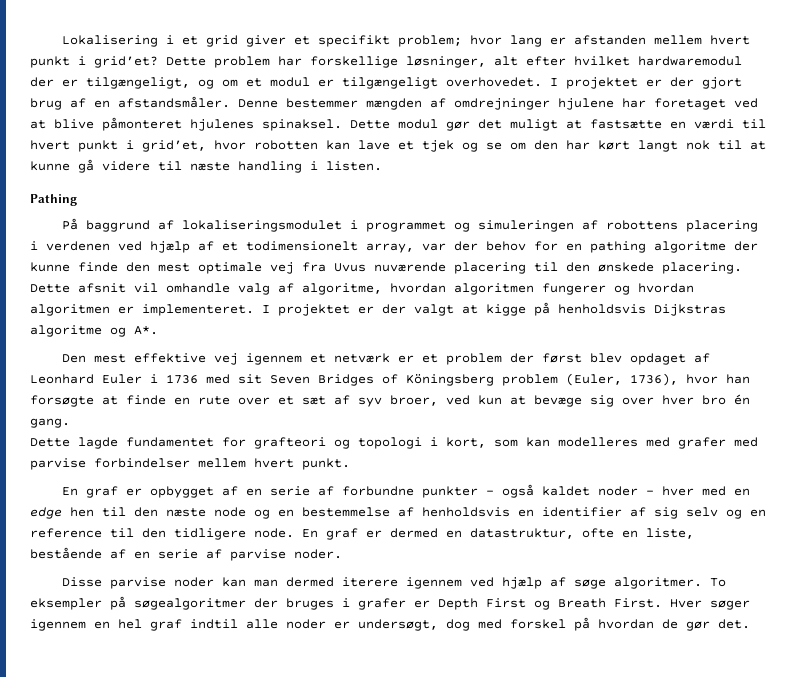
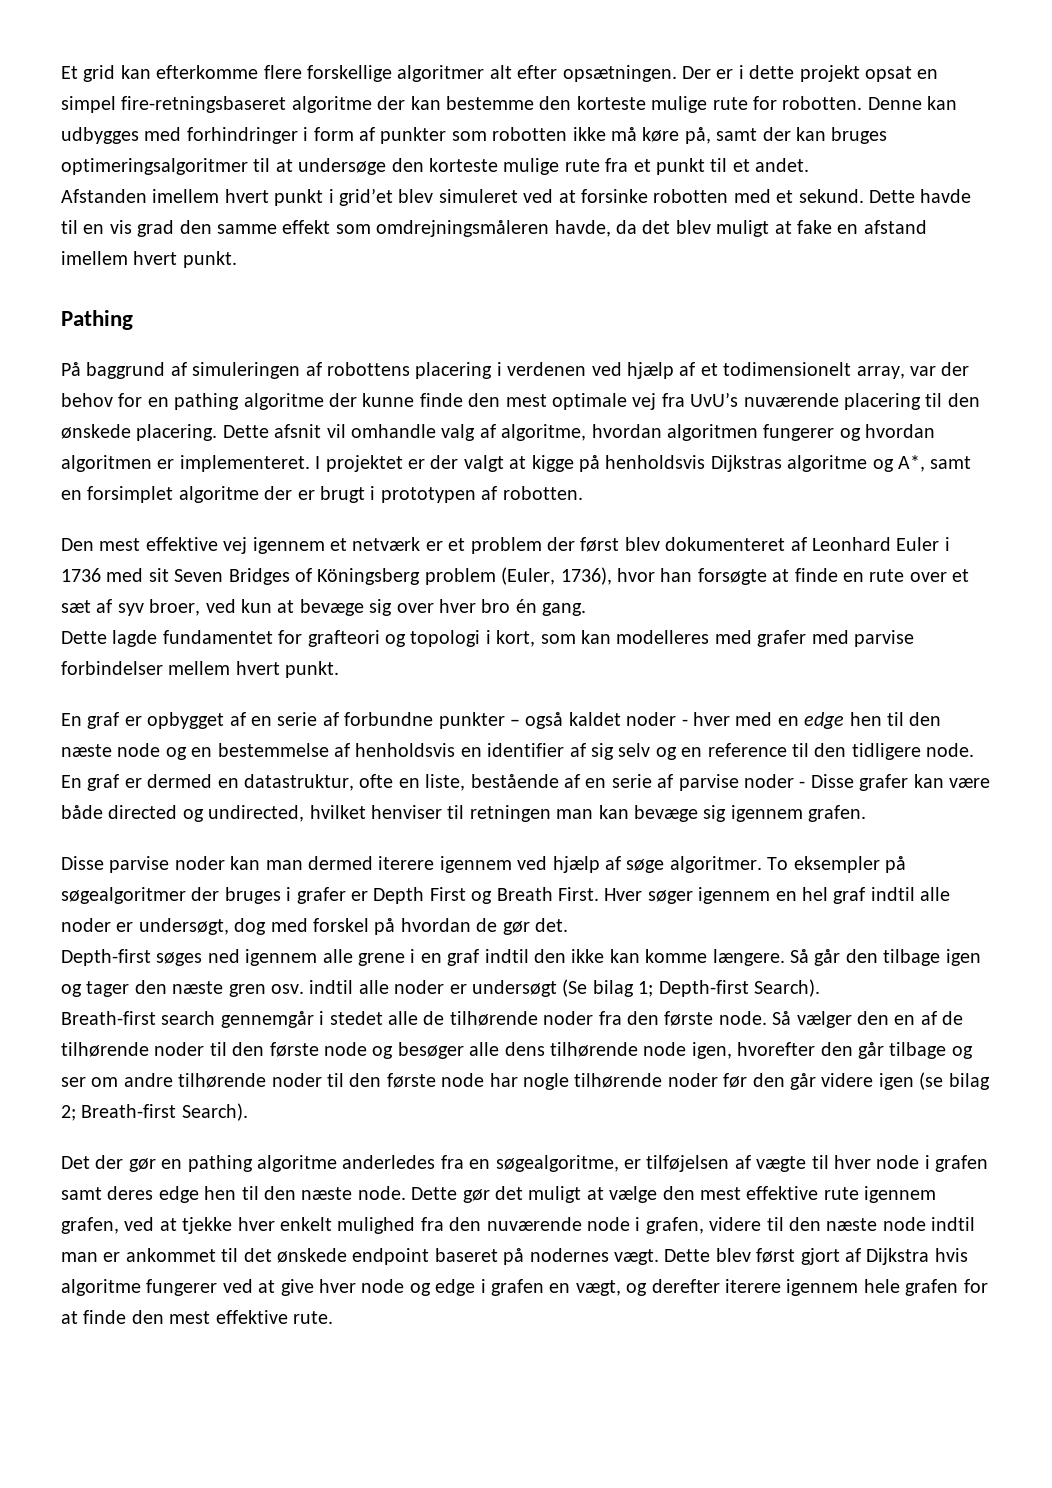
- Lokalisering i et grid giver et specifikt problem; hvor lang er afstanden mellem hvert punkt i grid’et? Dette problem har forskellige løsninger, alt efter hvilket hardwaremodul der er tilgængeligt, og om et modul er tilgængeligt overhovedet. I projektet er der gjort brug af en afstandsmåler. Denne bestemmer mængden af omdrejninger hjulene har foretaget ved at blive påmonteret hjulenes spinaksel. Dette modul gør det muligt at fastsætte en værdi til hvert punkt i grid’et, hvor robotten kan lave et tjek og se om den har kørt langt nok til at kunne gå videre til næste handling i listen.
+ Et grid kan efterkomme flere forskellige algoritmer alt efter opsætningen. Der er i dette projekt opsat en simpel fire-retningsbaseret algoritme der kan bestemme den korteste mulige rute for robotten. Denne kan udbygges med forhindringer i form af punkter som robotten ikke må køre på, samt der kan bruges optimeringsalgoritmer til at undersøge den korteste mulige rute fra et punkt til et andet.
+ Afstanden imellem hvert punkt i grid’et blev simuleret ved at forsinke robotten med et sekund. Dette havde til en vis grad den samme effekt som omdrejningsmåleren havde, da det blev muligt at fake en afstand imellem hvert punkt.
- På baggrund af lokaliseringsmodulet i programmet og simuleringen af robottens placering i verdenen ved hjælp af et todimensionelt array, var der behov for en pathing algoritme der kunne finde den mest optimale vej fra Uvus nuværende placering til den ønskede placering.
+ På baggrund af simuleringen af robottens placering i verdenen ved hjælp af et todimensionelt array, var der behov for en pathing algoritme der kunne finde den mest optimale vej fra UvU’s nuværende placering til den ønskede placering.
- I projektet er der valgt at kigge på henholdsvis Dijkstras algoritme og A*.
+ I projektet er der valgt at kigge på henholdsvis Dijkstras algoritme og A*, samt en forsimplet algoritme der er brugt i prototypen af robotten.
- Den mest effektive vej igennem et netværk er et problem der først blev opdaget af Leonhard Euler i 1736 med sit Seven Bridges of Köningsberg problem (Euler, 1736), hvor han forsøgte at finde en rute over et sæt af syv broer, ved kun at bevæge sig over hver bro én gang.
+ Den mest effektive vej igennem et netværk er et problem der først blev dokumenteret af Leonhard Euler i 1736 med sit Seven Bridges of Köningsberg problem (Euler, 1736), hvor han forsøgte at finde en rute over et sæt af syv broer, ved kun at bevæge sig over hver bro én gang.
- En graf er dermed en datastruktur, ofte en liste, bestående af en serie af parvise noder.
+ En graf er dermed en datastruktur, ofte en liste, bestående af en serie af parvise noder - Disse grafer kan være både directed og undirected, hvilket henviser til retningen man kan bevæge sig igennem grafen.
+ Depth-first søges ned igennem alle grene i en graf indtil den ikke kan komme længere. Så går den tilbage igen og tager den næste gren osv. indtil alle noder er undersøgt (Se bilag 1; Depth-first Search).
+ Breath-first search gennemgår i stedet alle de tilhørende noder fra den første node. Så vælger den en af de tilhørende noder til den første node og besøger alle dens tilhørende node igen, hvorefter den går tilbage og ser om andre tilhørende noder til den første node har nogle tilhørende noder før den går videre igen (se bilag 2; Breath-first Search).
+ Det der gør en pathing algoritme anderledes fra en søgealgoritme, er tilføjelsen af vægte til hver node i grafen samt deres edge hen til den næste node. Dette gør det muligt at vælge den mest effektive rute igennem grafen, ved at tjekke hver enkelt mulighed fra den nuværende node i grafen, videre til den næste node indtil man er ankommet til det ønskede endpoint baseret på nodernes vægt. Dette blev først gjort af Dijkstra hvis algoritme fungerer ved at give hver node og edge i grafen en vægt, og derefter iterere igennem hele grafen for at finde den mest effektive rute.

